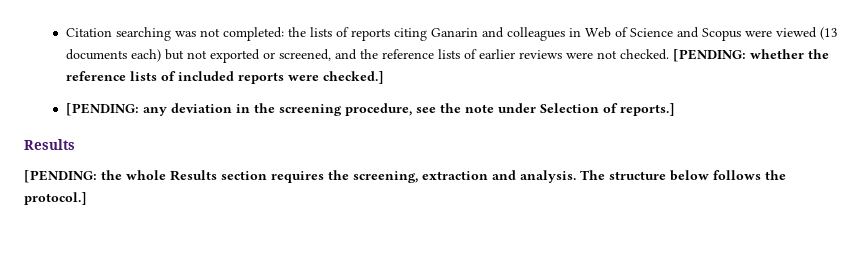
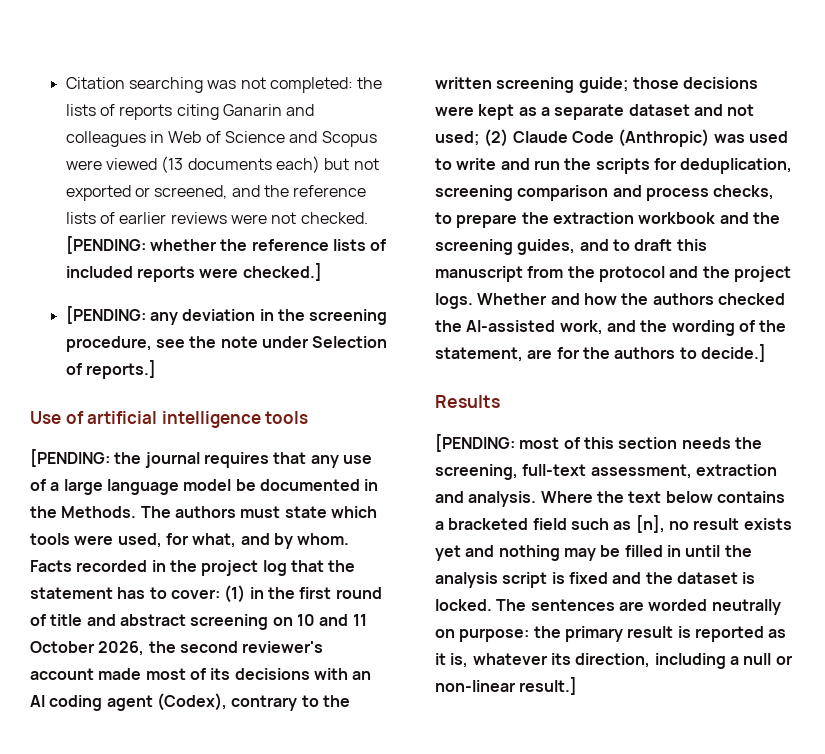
  [PENDING: any deviation in the screening procedure, see the note under Selection of reports.]
+ Use of artificial intelligence tools
+ [PENDING: the journal requires that any use of a large language model be documented in the Methods. The authors must state which tools were used, for what, and by whom. Facts recorded in the project log that the statement has to cover: (1) in the first round of title and abstract screening on 10 and 11 October 2026, the second reviewer's account made most of its decisions with an AI coding agent (Codex), contrary to the written screening guide; those decisions were kept as a separate dataset and not used; (2) Claude Code (Anthropic) was used to write and run the scripts for deduplication, screening comparison and process checks, to prepare the extraction workbook and the screening guides, and to draft this manuscript from the protocol and the project logs. Whether and how the authors checked the AI-assisted work, and the wording of the statement, are for the authors to decide.]
  Results
- [PENDING: the whole Results section requires the screening, extraction and analysis. The structure below follows the protocol.]
+ [PENDING: most of this section needs the screening, full-text assessment, extraction and analysis. Where the text below contains a bracketed field such as [n], no result exists yet and nothing may be filled in until the analysis script is fixed and the dataset is locked. The sentences are worded neutrally on purpose: the primary result is reported as it is, whatever its direction, including a null or non-linear result.]

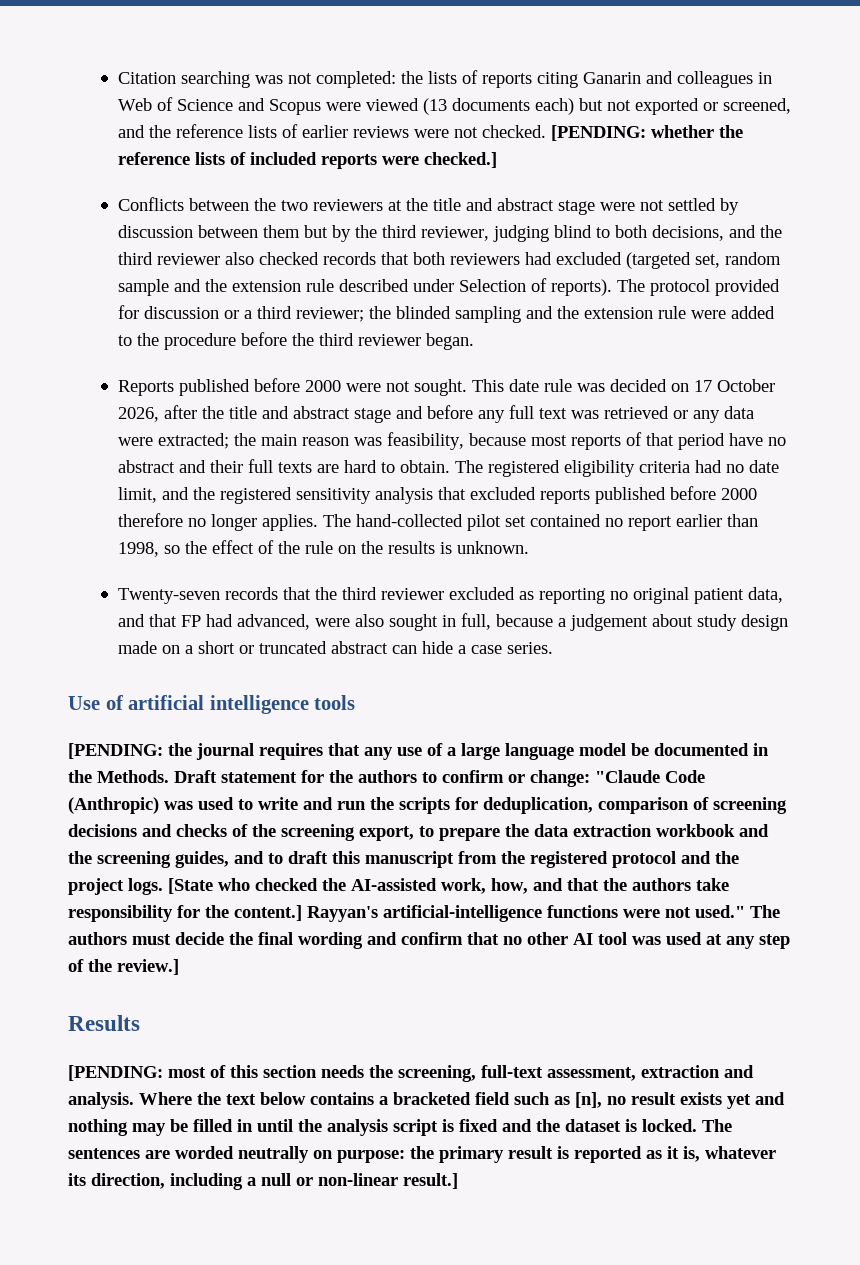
- [PENDING: any deviation in the screening procedure, see the note under Selection of reports.]
+ Conflicts between the two reviewers at the title and abstract stage were not settled by discussion between them but by the third reviewer, judging blind to both decisions, and the third reviewer also checked records that both reviewers had excluded (targeted set, random sample and the extension rule described under Selection of reports). The protocol provided for discussion or a third reviewer; the blinded sampling and the extension rule were added to the procedure before the third reviewer began.
+ Reports published before 2000 were not sought. This date rule was decided on 17 October 2026, after the title and abstract stage and before any full text was retrieved or any data were extracted; the main reason was feasibility, because most reports of that period have no abstract and their full texts are hard to obtain. The registered eligibility criteria had no date limit, and the registered sensitivity analysis that excluded reports published before 2000 therefore no longer applies. The hand-collected pilot set contained no report earlier than 1998, so the effect of the rule on the results is unknown.
+ Twenty-seven records that the third reviewer excluded as reporting no original patient data, and that FP had advanced, were also sought in full, because a judgement about study design made on a short or truncated abstract can hide a case series.
- The authors must state which tools were used, for what, and by whom. Facts recorded in the project log that the statement has to cover: (1) in the first round of title and abstract screening on 10 and 11 October 2026, the second reviewer's account made most of its decisions with an AI coding agent (Codex), contrary to the written screening guide; those decisions were kept as a separate dataset and not used; (2) Claude Code (Anthropic) was used to write and run the scripts for deduplication, screening comparison and process checks, to prepare the extraction workbook and the screening guides, and to draft this manuscript from the protocol and the project logs.
+ Draft statement for the authors to confirm or change: "Claude Code (Anthropic) was used to write and run the scripts for deduplication, comparison of screening decisions and checks of the screening export, to prepare the data extraction workbook and the screening guides, and to draft this manuscript from the registered protocol and the project logs.
- Whether and how the authors checked the AI-assisted work, and the wording of the statement, are for the authors to decide.]
+ [State who checked the AI-assisted work, how, and that the authors take responsibility for the content.] Rayyan's artificial-intelligence functions were not used." The authors must decide the final wording and confirm that no other AI tool was used at any step of the review.]

